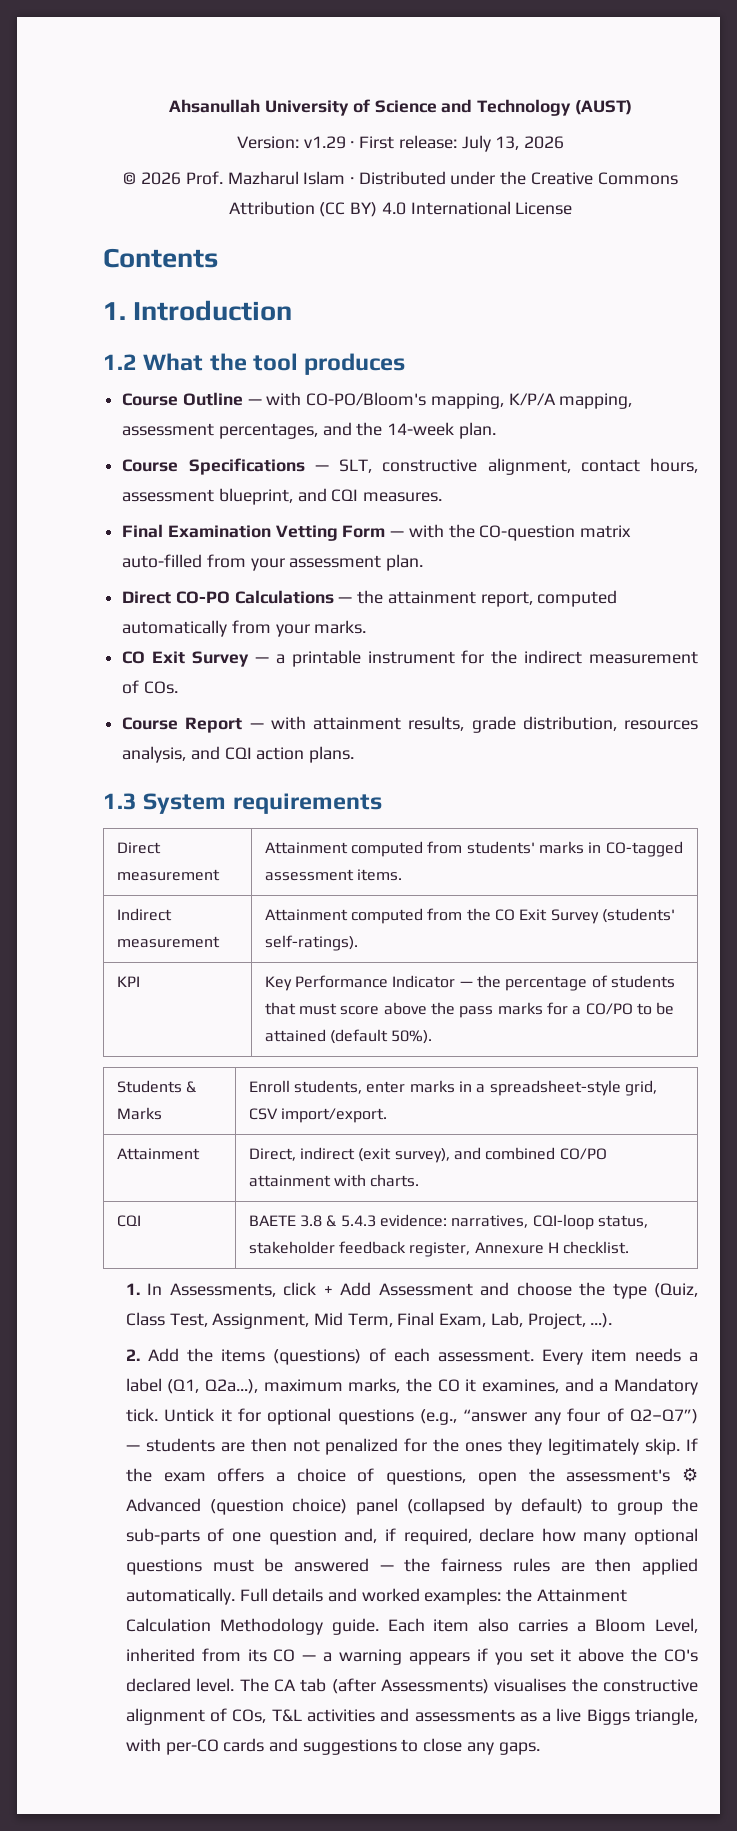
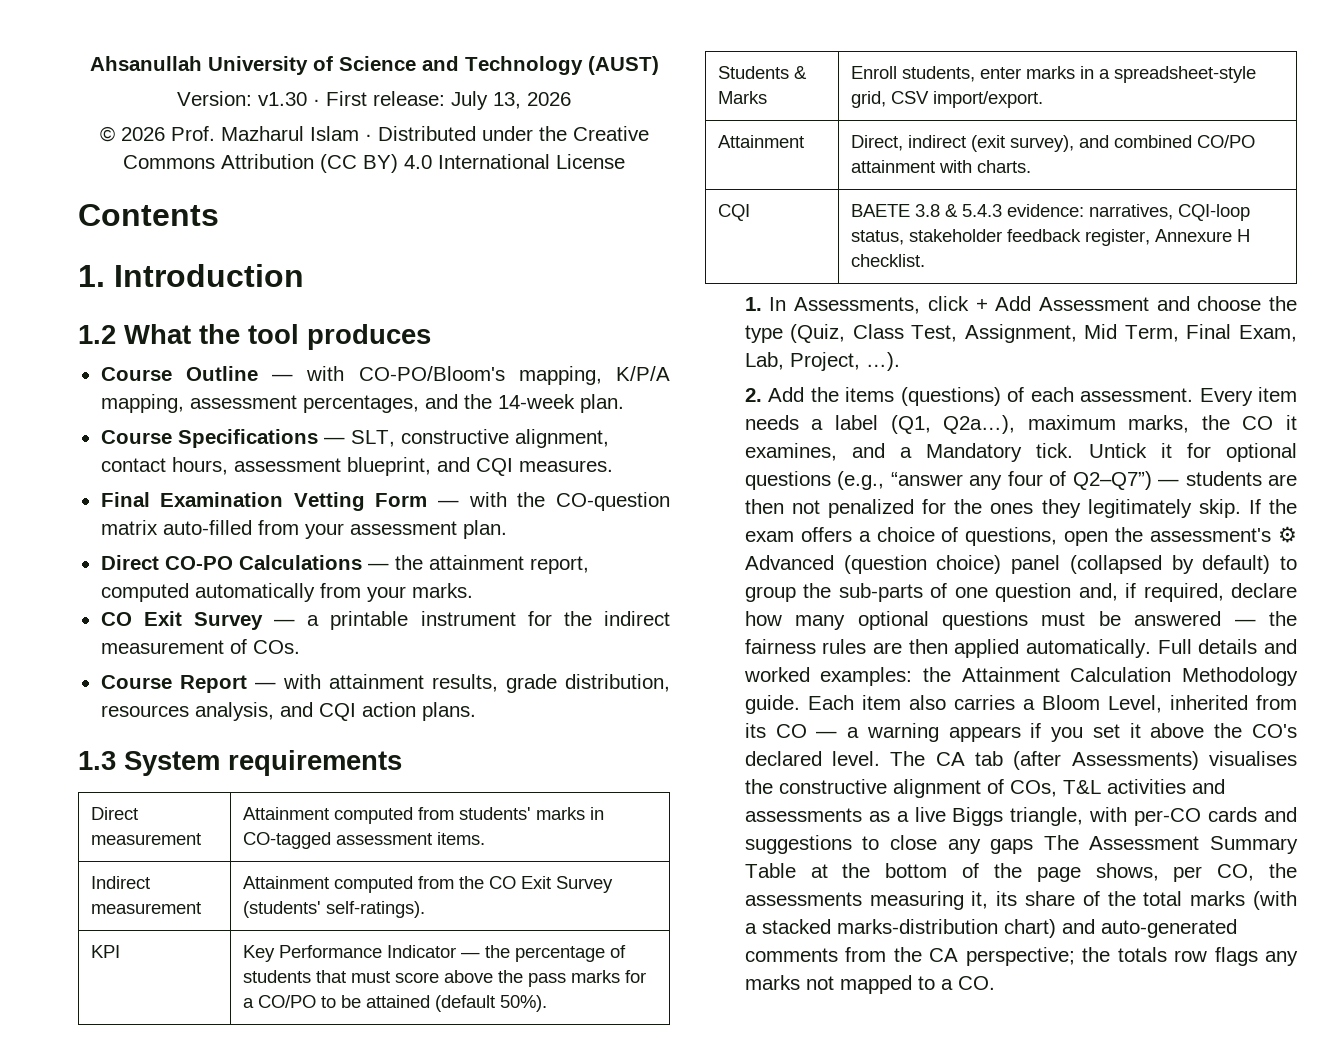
- Version: v1.29 · First release: July 13, 2026
+ Version: v1.30 · First release: July 13, 2026
- The CA tab (after Assessments) visualises the constructive alignment of COs, T&L activities and assessments as a live Biggs triangle, with per-CO cards and suggestions to close any gaps.
+ The CA tab (after Assessments) visualises the constructive alignment of COs, T&L activities and assessments as a live Biggs triangle, with per-CO cards and suggestions to close any gaps The Assessment Summary Table at the bottom of the page shows, per CO, the assessments measuring it, its share of the total marks (with a stacked marks-distribution chart) and auto-generated comments from the CA perspective; the totals row flags any marks not mapped to a CO.

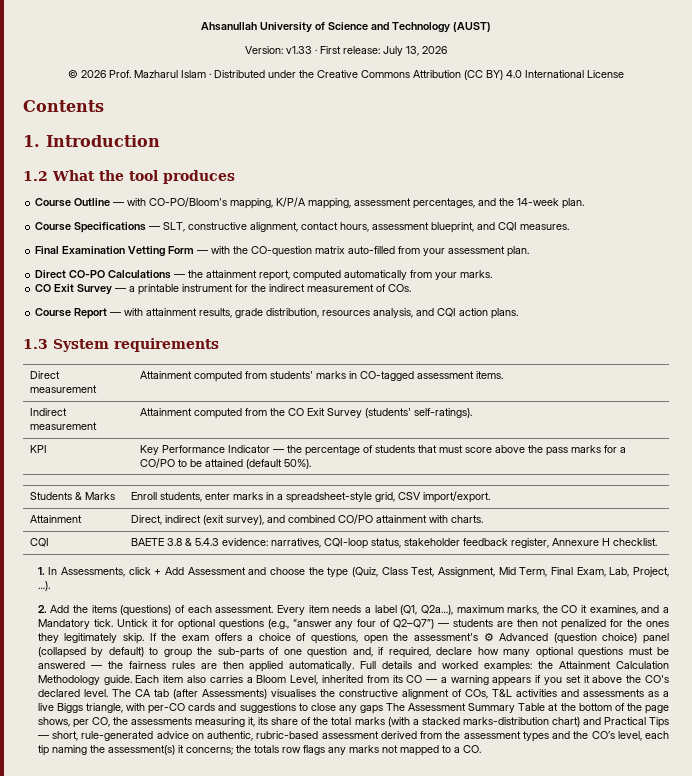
- Version: v1.30 · First release: July 13, 2026
+ Version: v1.33 · First release: July 13, 2026
- The CA tab (after Assessments) visualises the constructive alignment of COs, T&L activities and assessments as a live Biggs triangle, with per-CO cards and suggestions to close any gaps The Assessment Summary Table at the bottom of the page shows, per CO, the assessments measuring it, its share of the total marks (with a stacked marks-distribution chart) and auto-generated comments from the CA perspective;
+ The CA tab (after Assessments) visualises the constructive alignment of COs, T&L activities and assessments as a live Biggs triangle, with per-CO cards and suggestions to close any gaps The Assessment Summary Table at the bottom of the page shows, per CO, the assessments measuring it, its share of the total marks (with a stacked marks-distribution chart) and Practical Tips — short, rule-generated advice on authentic, rubric-based assessment derived from the assessment types and the CO’s level, each tip naming the assessment(s) it concerns;

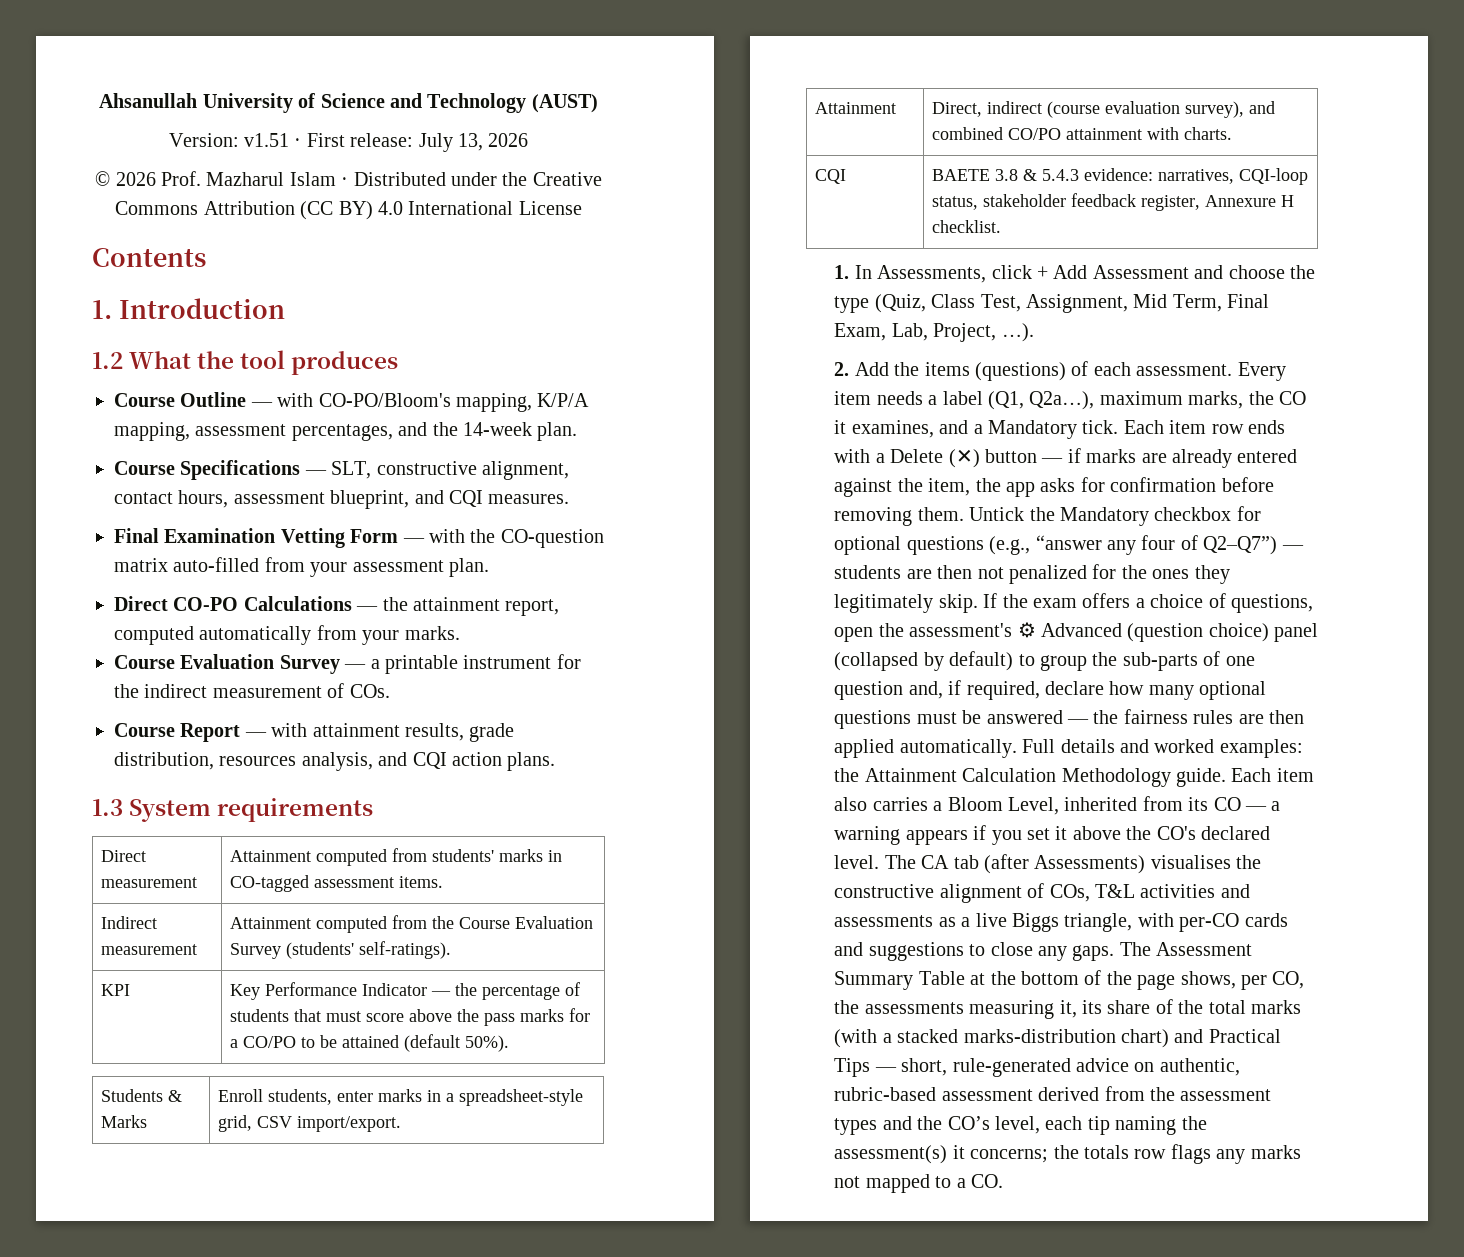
- Version: v1.33 · First release: July 13, 2026
+ Version: v1.51 · First release: July 13, 2026
- CO Exit Survey — a printable instrument for the indirect measurement of COs.
+ Course Evaluation Survey — a printable instrument for the indirect measurement of COs.
- Indirect measurement | Attainment computed from the CO Exit Survey (students' self-ratings).
+ Indirect measurement | Attainment computed from the Course Evaluation Survey (students' self-ratings).
- Attainment | Direct, indirect (exit survey), and combined CO/PO attainment with charts.
+ Attainment | Direct, indirect (course evaluation survey), and combined CO/PO attainment with charts.
- Untick it for optional questions (e.g., “answer any four of Q2–Q7”) — students are then not penalized for the ones they legitimately skip.
+ Each item row ends with a Delete (✕) button — if marks are already entered against the item, the app asks for confirmation before removing them. Untick the Mandatory checkbox for optional questions (e.g., “answer any four of Q2–Q7”) — students are then not penalized for the ones they legitimately skip.
- The CA tab (after Assessments) visualises the constructive alignment of COs, T&L activities and assessments as a live Biggs triangle, with per-CO cards and suggestions to close any gaps The Assessment Summary Table at the bottom of the page shows, per CO, the assessments measuring it, its share of the total marks (with a stacked marks-distribution chart) and Practical Tips — short, rule-generated advice on authentic, rubric-based assessment derived from the assessment types and the CO’s level, each tip naming the assessment(s) it concerns;
+ The CA tab (after Assessments) visualises the constructive alignment of COs, T&L activities and assessments as a live Biggs triangle, with per-CO cards and suggestions to close any gaps. The Assessment Summary Table at the bottom of the page shows, per CO, the assessments measuring it, its share of the total marks (with a stacked marks-distribution chart) and Practical Tips — short, rule-generated advice on authentic, rubric-based assessment derived from the assessment types and the CO’s level, each tip naming the assessment(s) it concerns;

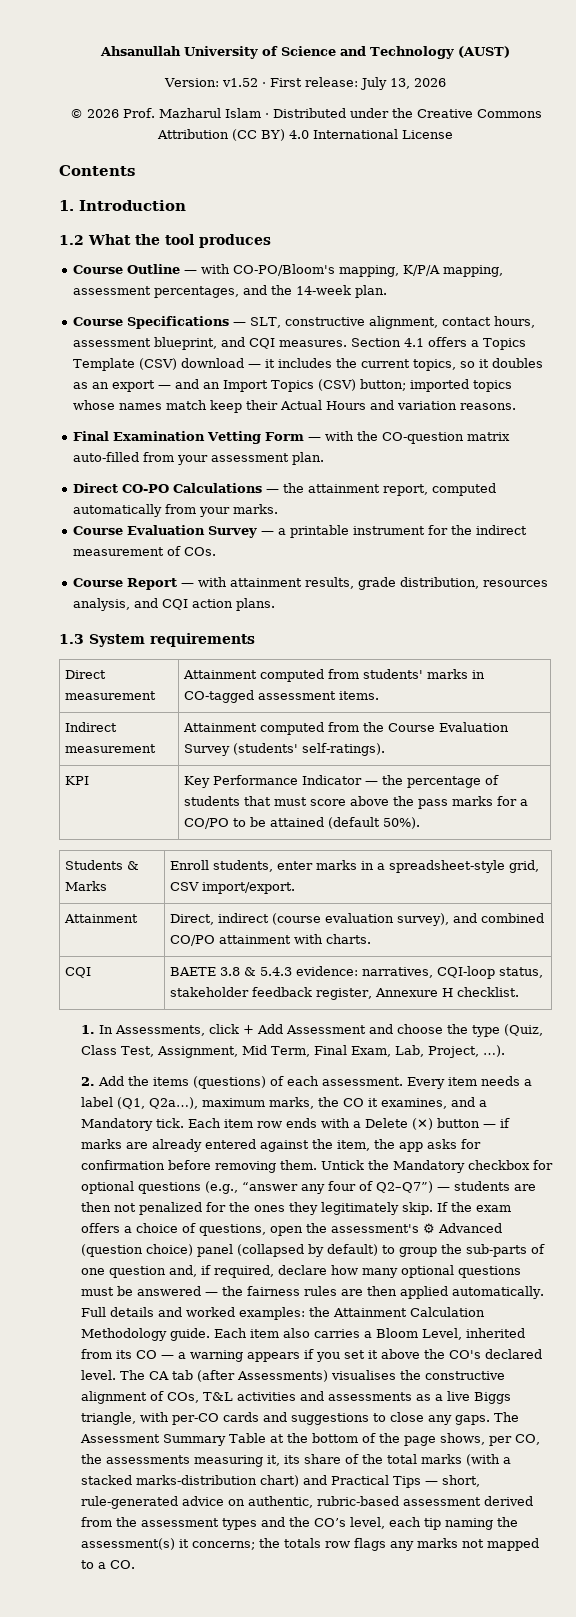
- Version: v1.51 · First release: July 13, 2026
+ Version: v1.52 · First release: July 13, 2026
+ Section 4.1 offers a Topics Template (CSV) download — it includes the current topics, so it doubles as an export — and an Import Topics (CSV) button; imported topics whose names match keep their Actual Hours and variation reasons.

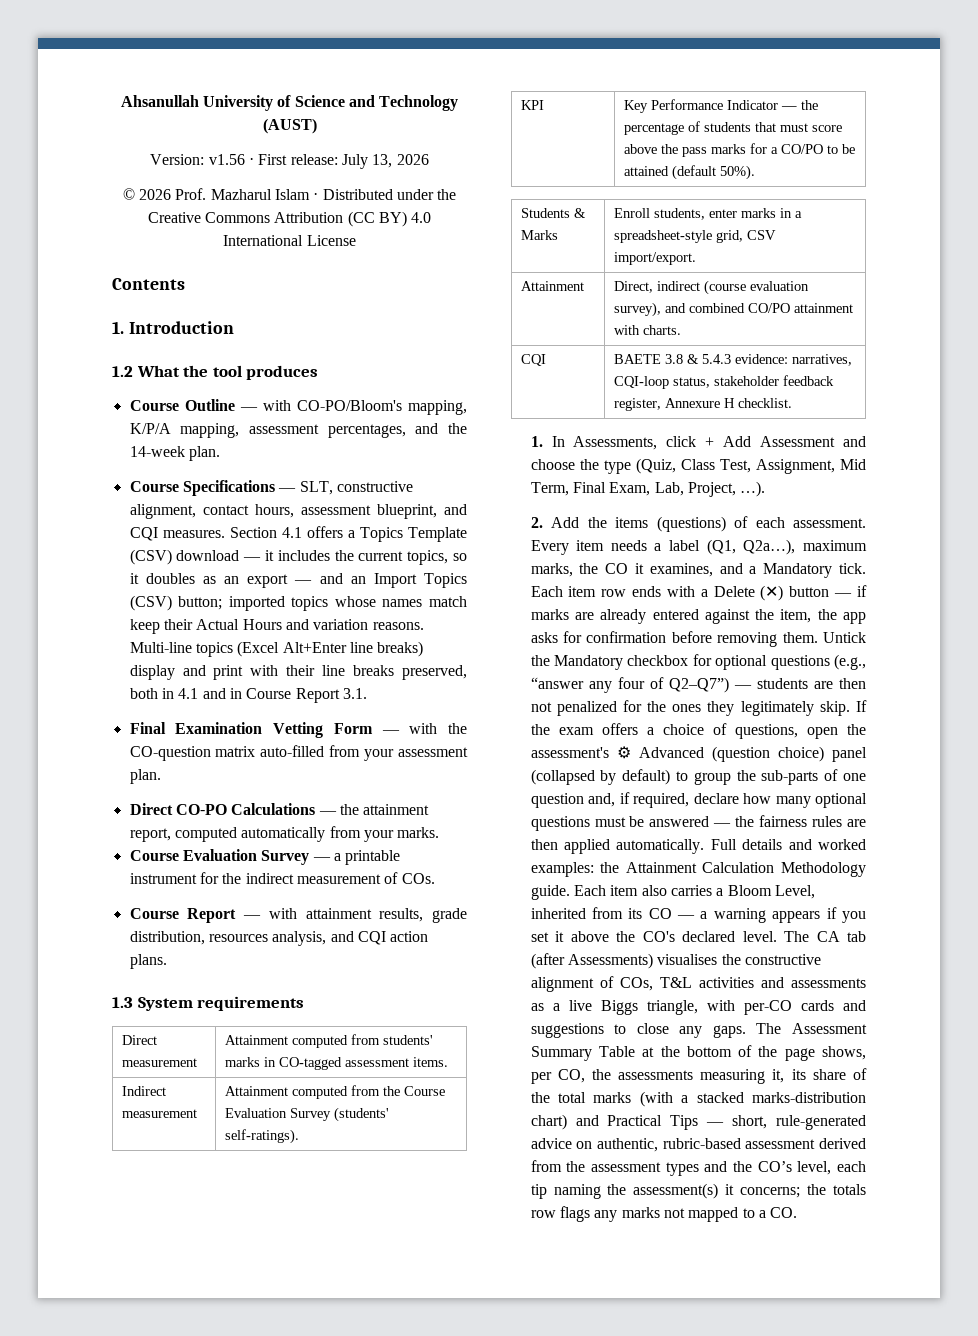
- Version: v1.52 · First release: July 13, 2026
+ Version: v1.56 · First release: July 13, 2026
+ Multi-line topics (Excel Alt+Enter line breaks) display and print with their line breaks preserved, both in 4.1 and in Course Report 3.1.

